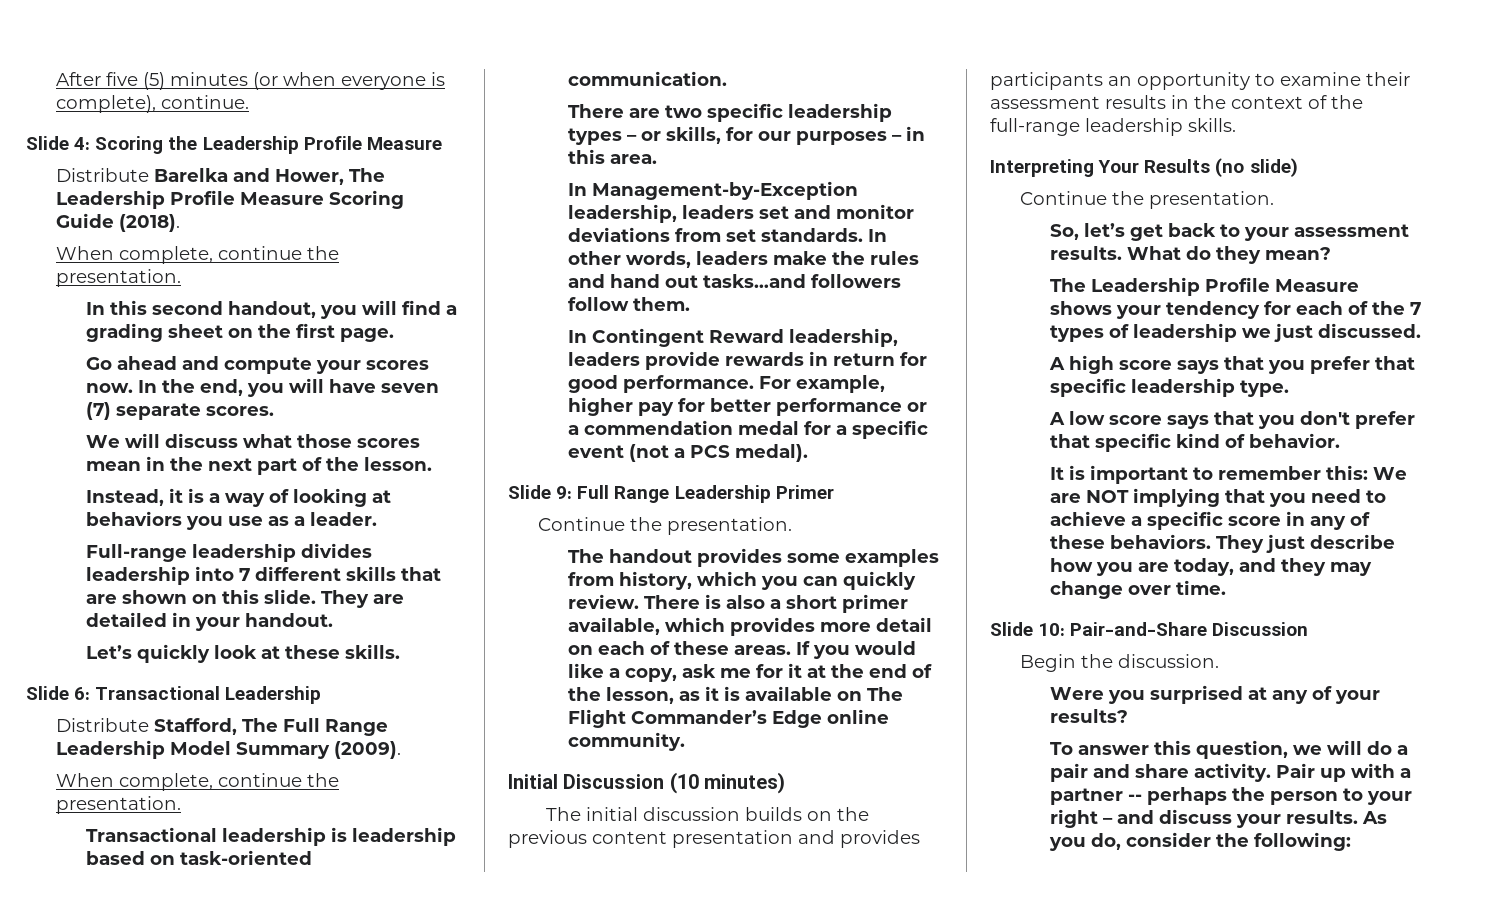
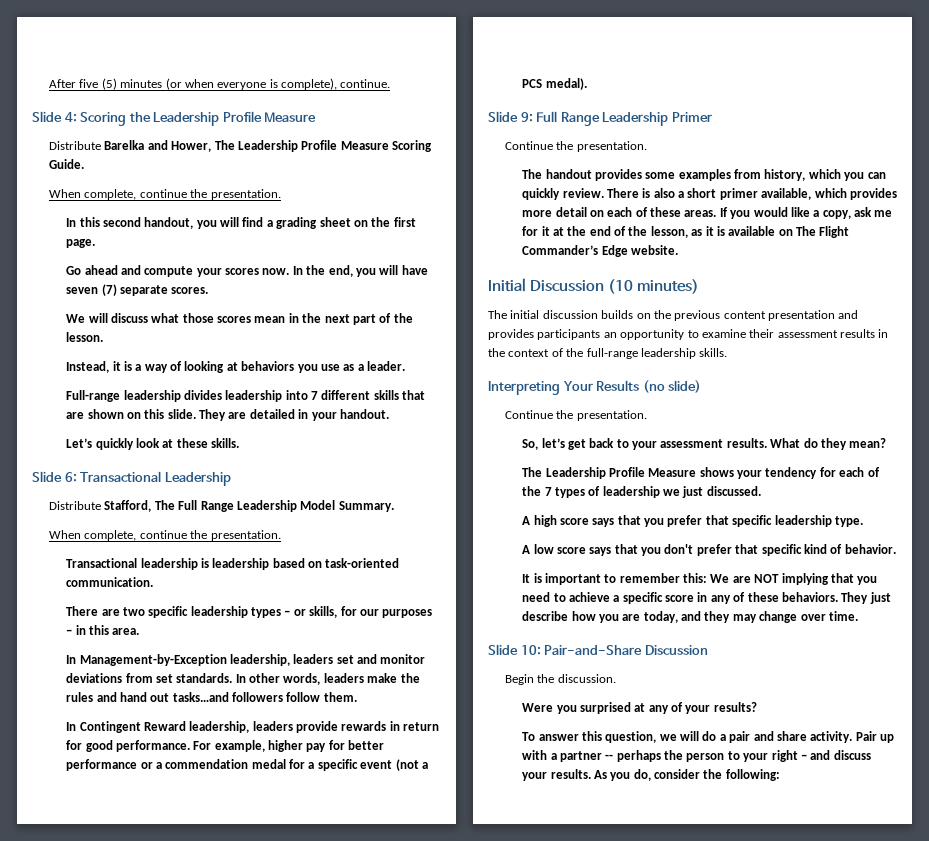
- Distribute Barelka and Hower, The Leadership Profile Measure Scoring Guide (2018).
+ Distribute Barelka and Hower, The Leadership Profile Measure Scoring Guide.
- Distribute Stafford, The Full Range Leadership Model Summary (2009).
+ Distribute Stafford, The Full Range Leadership Model Summary.
- If you would like a copy, ask me for it at the end of the lesson, as it is available on The Flight Commander’s Edge online community.
+ If you would like a copy, ask me for it at the end of the lesson, as it is available on The Flight Commander’s Edge website.

